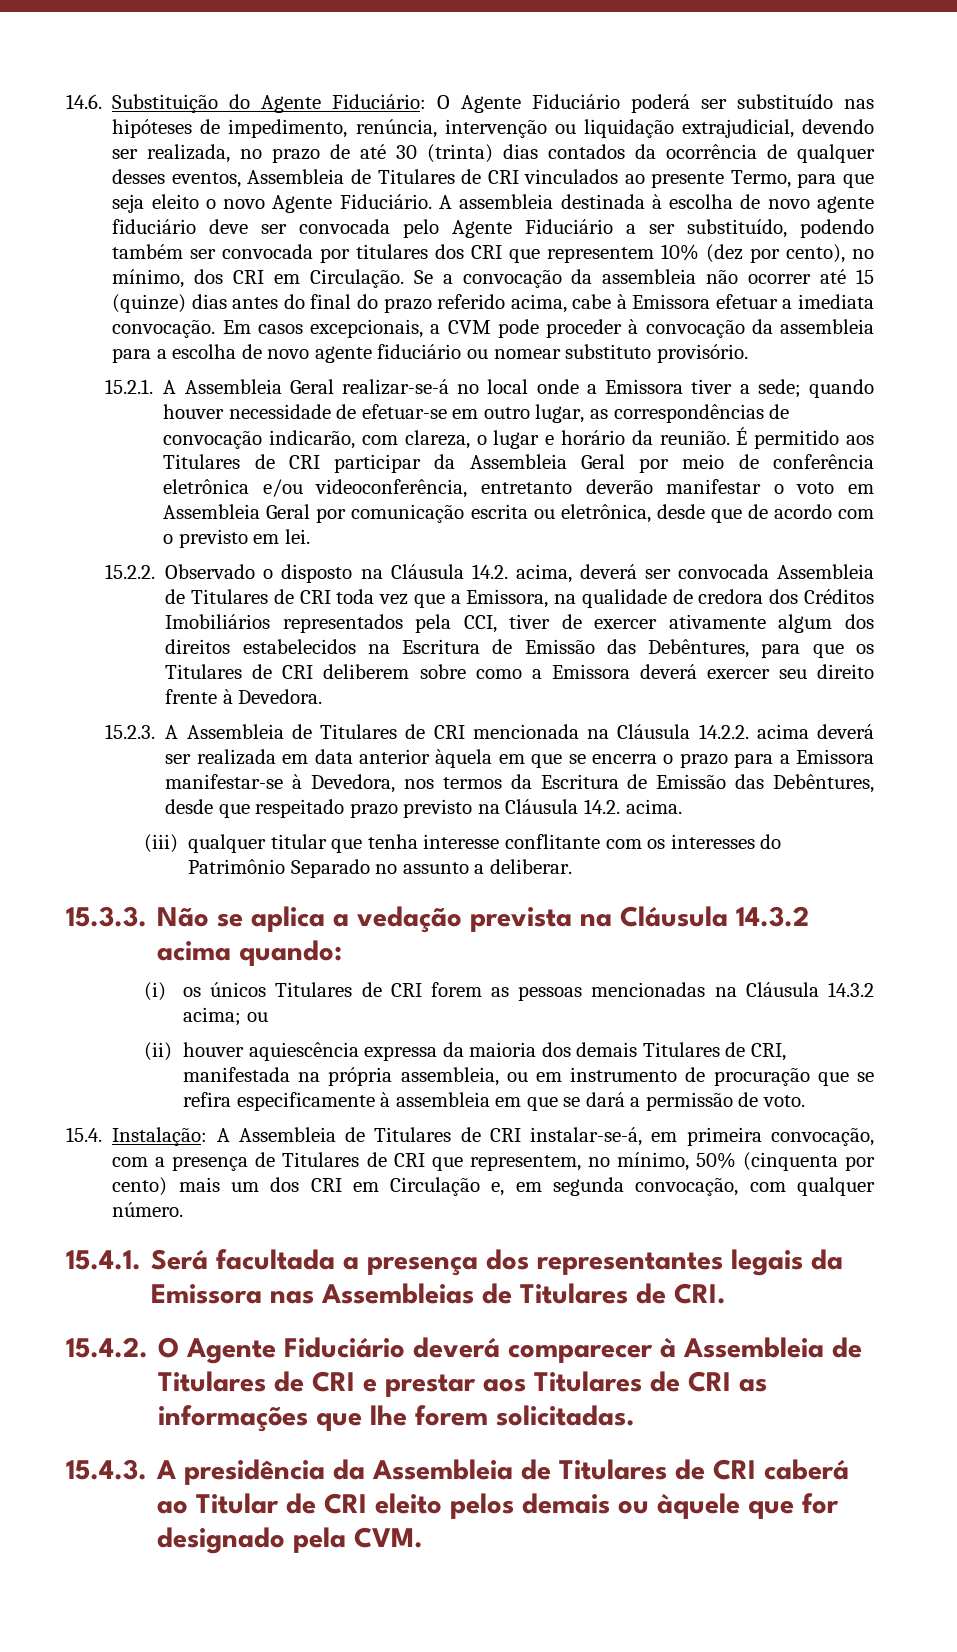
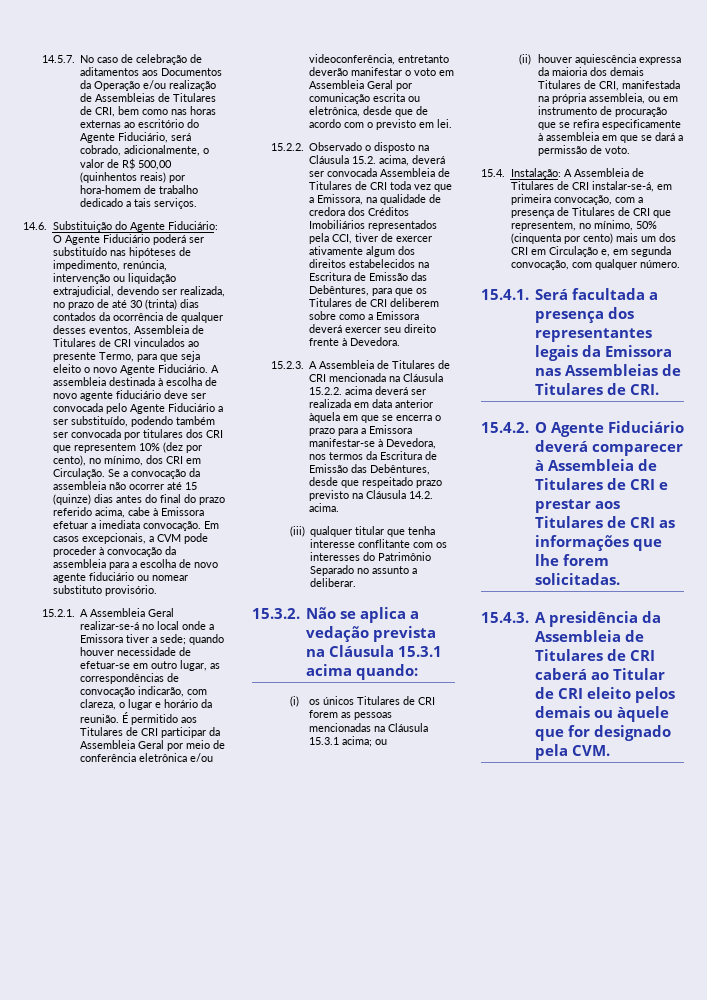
+ 14.5.7. No caso de celebração de aditamentos aos Documentos da Operação e/ou realização de Assembleias de Titulares de CRI, bem como nas horas externas ao escritório do Agente Fiduciário, será cobrado, adicionalmente, o valor de R$ 500,00 (quinhentos reais) por hora-homem de trabalho dedicado a tais serviços.
- 15.2.2. Observado o disposto na Cláusula 14.2. acima, deverá ser convocada Assembleia de Titulares de CRI toda vez que a Emissora, na qualidade de credora dos Créditos Imobiliários representados pela CCI, tiver de exercer ativamente algum dos direitos estabelecidos na Escritura de Emissão das Debêntures, para que os Titulares de CRI deliberem sobre como a Emissora deverá exercer seu direito frente à Devedora.
+ 15.2.2. Observado o disposto na Cláusula 15.2. acima, deverá ser convocada Assembleia de Titulares de CRI toda vez que a Emissora, na qualidade de credora dos Créditos Imobiliários representados pela CCI, tiver de exercer ativamente algum dos direitos estabelecidos na Escritura de Emissão das Debêntures, para que os Titulares de CRI deliberem sobre como a Emissora deverá exercer seu direito frente à Devedora.
- 15.2.3. A Assembleia de Titulares de CRI mencionada na Cláusula 14.2.2. acima deverá ser realizada em data anterior àquela em que se encerra o prazo para a Emissora manifestar-se à Devedora, nos termos da Escritura de Emissão das Debêntures, desde que respeitado prazo previsto na Cláusula 14.2. acima.
+ 15.2.3. A Assembleia de Titulares de CRI mencionada na Cláusula 15.2.2. acima deverá ser realizada em data anterior àquela em que se encerra o prazo para a Emissora manifestar-se à Devedora, nos termos da Escritura de Emissão das Debêntures, desde que respeitado prazo previsto na Cláusula 14.2. acima.
- 15.3.3. Não se aplica a vedação prevista na Cláusula 14.3.2 acima quando:
+ 15.3.2. Não se aplica a vedação prevista na Cláusula 15.3.1 acima quando:
- (i) os únicos Titulares de CRI forem as pessoas mencionadas na Cláusula 14.3.2 acima; ou
+ (i) os únicos Titulares de CRI forem as pessoas mencionadas na Cláusula 15.3.1 acima; ou

